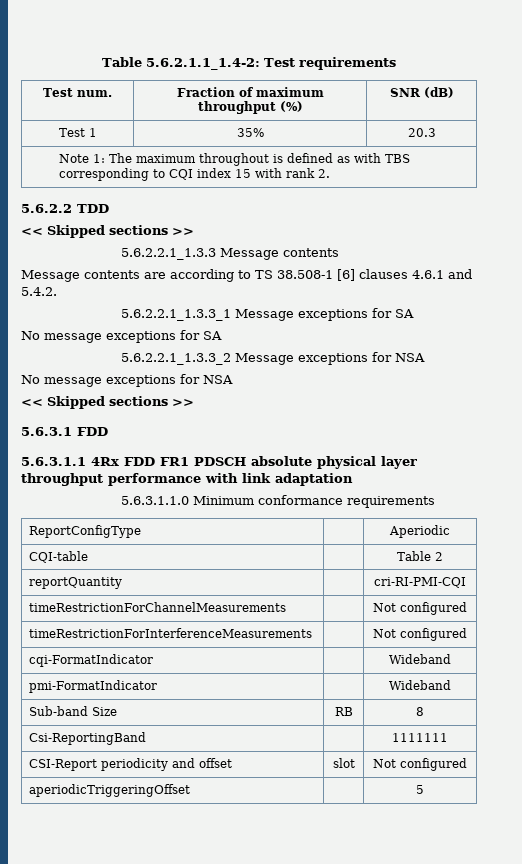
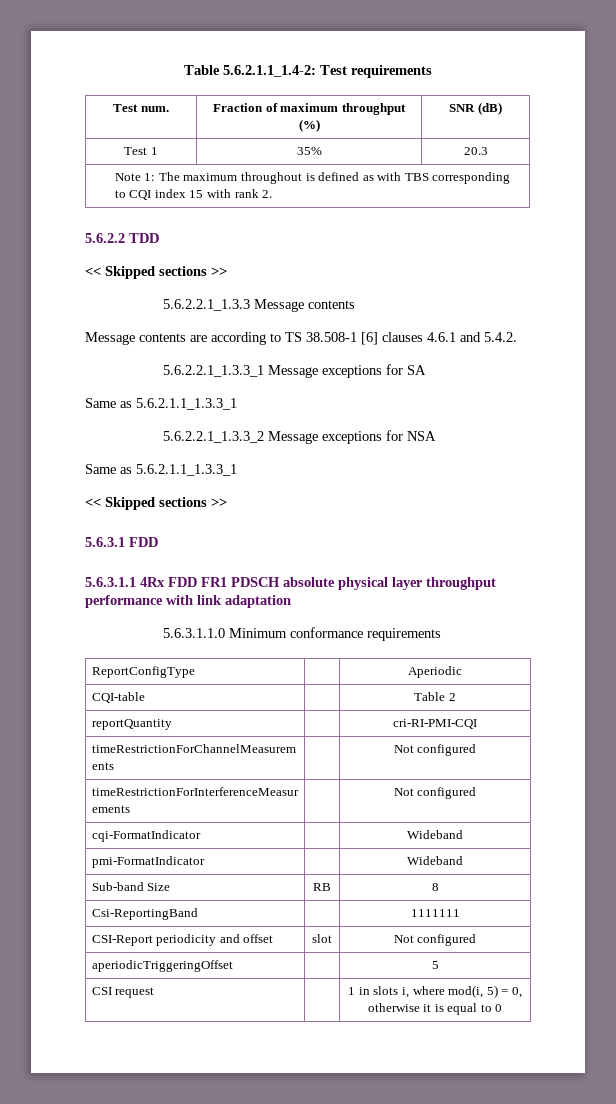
  5.6.2.2.1_1.3.3_1 Message exceptions for SA
- No message exceptions for SA
+ Same as 5.6.2.1.1_1.3.3_1
  5.6.2.2.1_1.3.3_2 Message exceptions for NSA
- No message exceptions for NSA
+ Same as 5.6.2.1.1_1.3.3_1
+ CSI request | | 1 in slots i, where mod(i, 5) = 0, otherwise it is equal to 0

